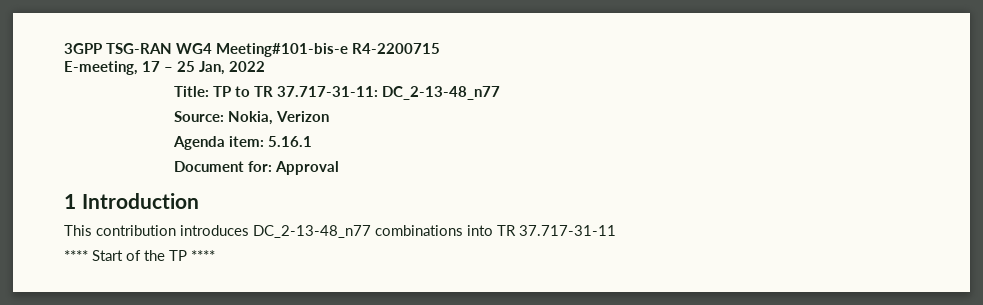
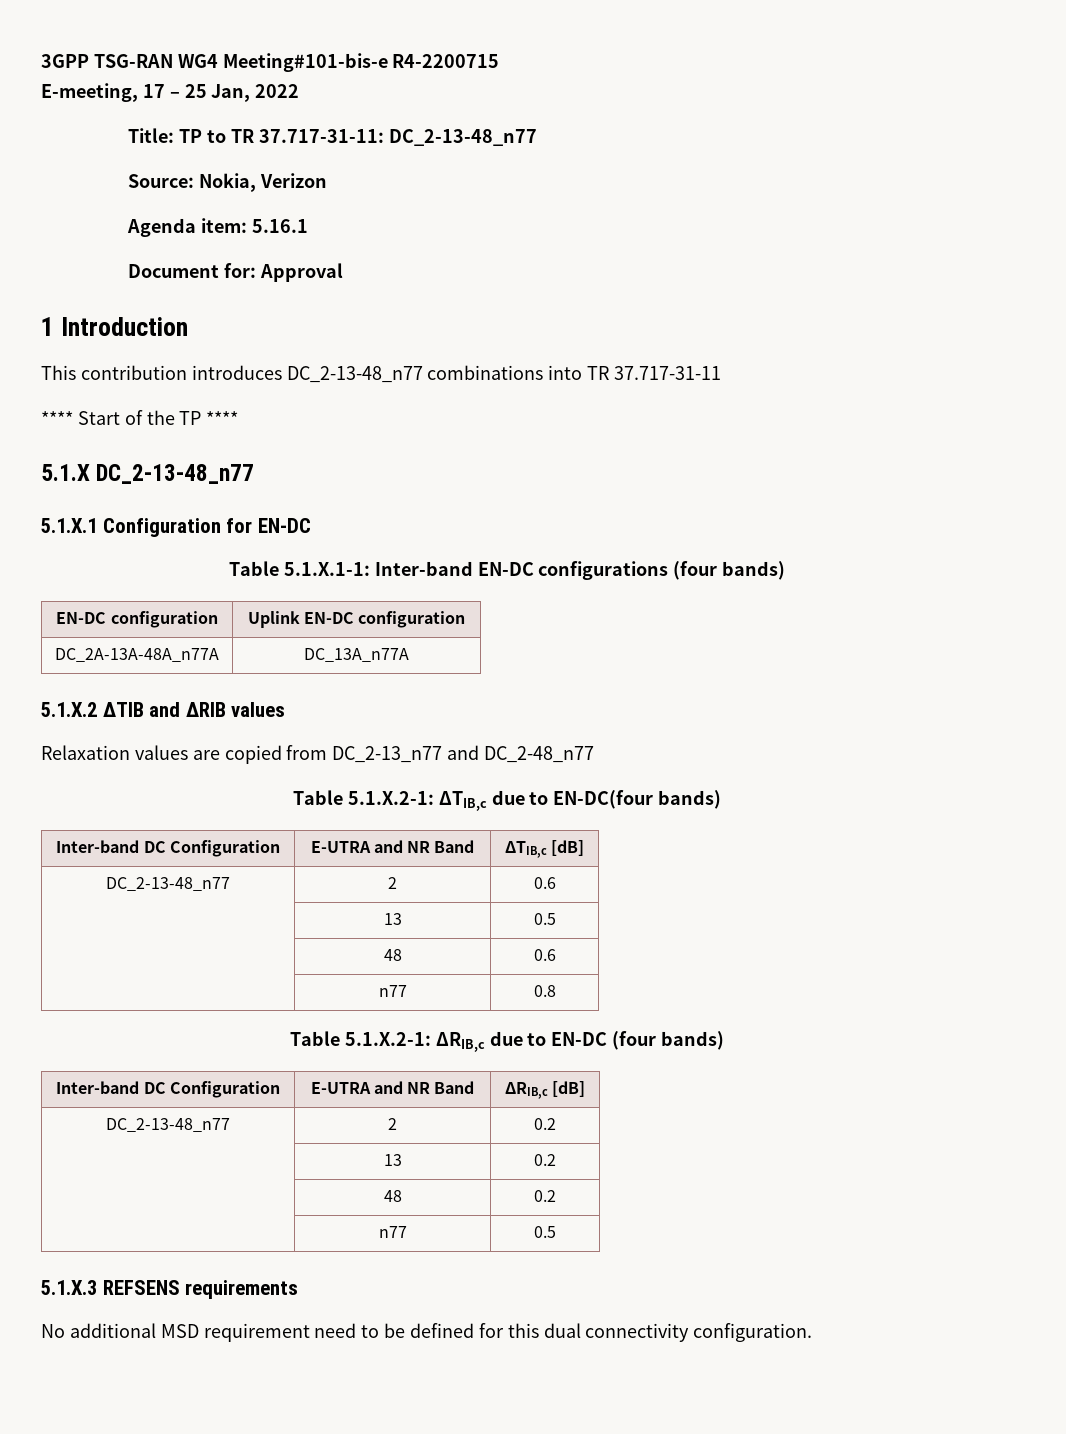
+ 5.1.X DC_2-13-48_n77
+ 5.1.X.1 Configuration for EN-DC
+ Table 5.1.X.1-1: Inter-band EN-DC configurations (four bands)
+ EN-DC configuration | Uplink EN-DC configuration
+ DC_2A-13A-48A_n77A | DC_13A_n77A
+ 5.1.X.2 ∆TIB and ∆RIB values
+ Relaxation values are copied from DC_2-13_n77 and DC_2-48_n77
+ Table 5.1.X.2-1: ΔTIB,c due to EN-DC(four bands)
+ Inter-band DC Configuration | E-UTRA and NR Band | ΔTIB,c [dB]
+ DC_2-13-48_n77 | 2 | 0.6
+ | 13 | 0.5
+ | 48 | 0.6
+ | n77 | 0.8
+ Table 5.1.X.2-1: ΔRIB,c due to EN-DC (four bands)
+ Inter-band DC Configuration | E-UTRA and NR Band | ΔRIB,c [dB]
+ DC_2-13-48_n77 | 2 | 0.2
+ | 13 | 0.2
+ | 48 | 0.2
+ | n77 | 0.5
+ 5.1.X.3 REFSENS requirements
+ No additional MSD requirement need to be defined for this dual connectivity configuration.

